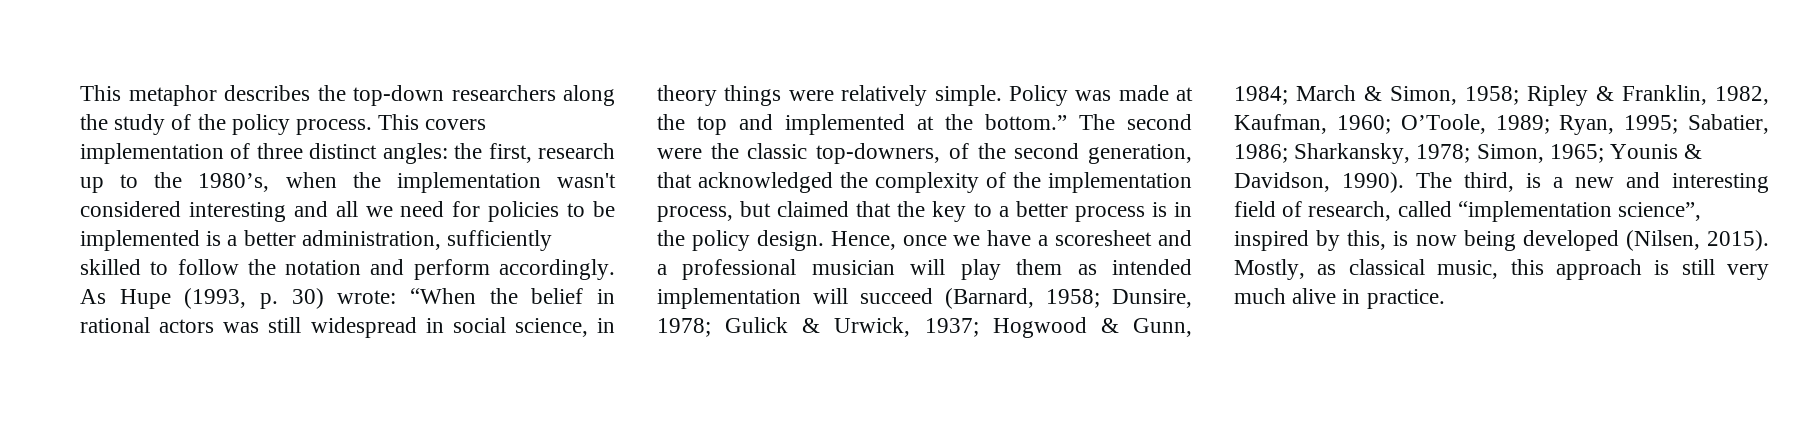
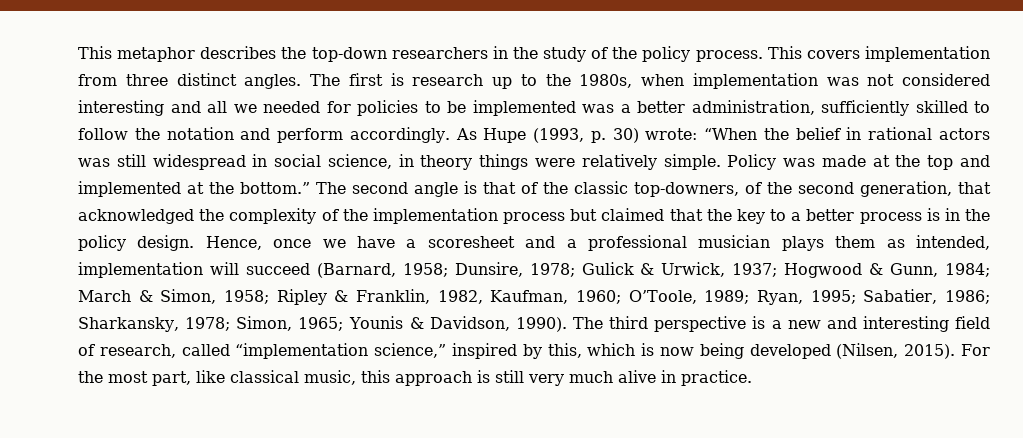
- This metaphor describes the top-down researchers along the study of the policy process.
+ This metaphor describes the top-down researchers in the study of the policy process.
- This covers implementation of three distinct angles: the first, research up to the 1980’s, when the implementation wasn't considered interesting and all we need for policies to be implemented is a better administration, sufficiently skilled to follow the notation and perform accordingly.
+ This covers implementation from three distinct angles. The first is research up to the 1980s, when implementation was not considered interesting and all we needed for policies to be implemented was a better administration, sufficiently skilled to follow the notation and perform accordingly.
- The second were the classic top-downers, of the second generation, that acknowledged the complexity of the implementation process, but claimed that the key to a better process is in the policy design.
+ The second angle is that of the classic top-downers, of the second generation, that acknowledged the complexity of the implementation process but claimed that the key to a better process is in the policy design.
- Hence, once we have a scoresheet and a professional musician will play them as intended implementation will succeed (Barnard, 1958; Dunsire, 1978; Gulick & Urwick, 1937; Hogwood & Gunn, 1984; March & Simon, 1958; Ripley & Franklin, 1982, Kaufman, 1960; O’Toole, 1989; Ryan, 1995; Sabatier, 1986; Sharkansky, 1978; Simon, 1965; Younis & Davidson, 1990).
+ Hence, once we have a scoresheet and a professional musician plays them as intended, implementation will succeed (Barnard, 1958; Dunsire, 1978; Gulick & Urwick, 1937; Hogwood & Gunn, 1984; March & Simon, 1958; Ripley & Franklin, 1982, Kaufman, 1960; O’Toole, 1989; Ryan, 1995; Sabatier, 1986; Sharkansky, 1978; Simon, 1965; Younis & Davidson, 1990).
- The third, is a new and interesting field of research, called “implementation science”, inspired by this, is now being developed (Nilsen, 2015).
+ The third perspective is a new and interesting field of research, called “implementation science,” inspired by this, which is now being developed (Nilsen, 2015).
- Mostly, as classical music, this approach is still very much alive in practice.
+ For the most part, like classical music, this approach is still very much alive in practice.

